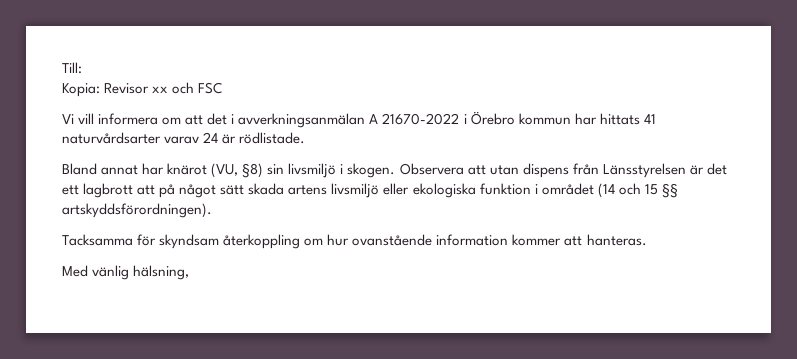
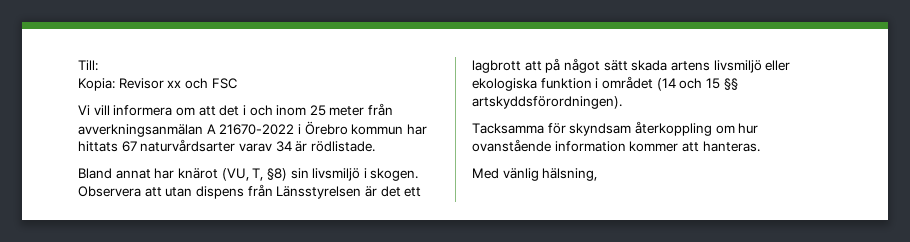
- Vi vill informera om att det i avverkningsanmälan A 21670-2022 i Örebro kommun har hittats 41 naturvårdsarter varav 24 är rödlistade.
+ Vi vill informera om att det i och inom 25 meter från avverkningsanmälan A 21670-2022 i Örebro kommun har hittats 67 naturvårdsarter varav 34 är rödlistade.
- Bland annat har knärot (VU, §8) sin livsmiljö i skogen.
+ Bland annat har knärot (VU, T, §8) sin livsmiljö i skogen.

